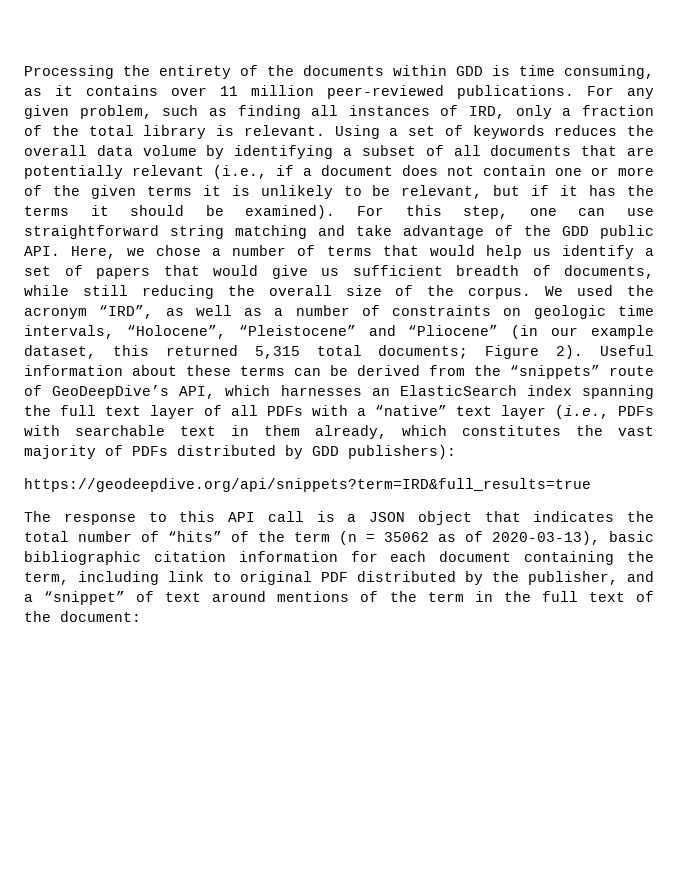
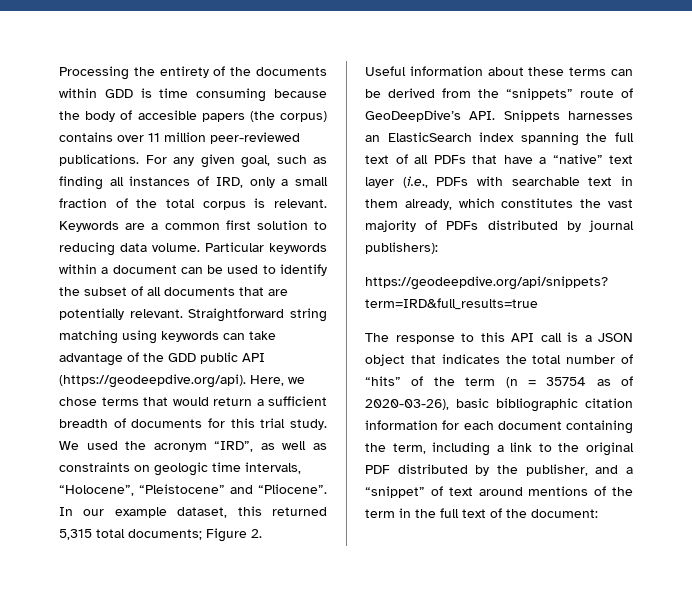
- Processing the entirety of the documents within GDD is time consuming, as it contains over 11 million peer-reviewed publications.
+ Processing the entirety of the documents within GDD is time consuming because the body of accesible papers (the corpus) contains over 11 million peer-reviewed publications.
- For any given problem, such as finding all instances of IRD, only a fraction of the total library is relevant.
+ For any given goal, such as finding all instances of IRD, only a small fraction of the total corpus is relevant.
- Using a set of keywords reduces the overall data volume by identifying a subset of all documents that are potentially relevant (i.e., if a document does not contain one or more of the given terms it is unlikely to be relevant, but if it has the terms it should be examined). For this step, one can use straightforward string matching and take advantage of the GDD public API. Here, we chose a number of terms that would help us identify a set of papers that would give us sufficient breadth of documents, while still reducing the overall size of the corpus.
+ Keywords are a common first solution to reducing data volume. Particular keywords within a document can be used to identify the subset of all documents that are potentially relevant. Straightforward string matching using keywords can take advantage of the GDD public API (https://geodeepdive.org/api). Here, we chose terms that would return a sufficient breadth of documents for this trial study.
- We used the acronym “IRD”, as well as a number of constraints on geologic time intervals, “Holocene”, “Pleistocene” and “Pliocene” (in our example dataset, this returned 5,315 total documents;
+ We used the acronym “IRD”, as well as constraints on geologic time intervals, “Holocene”, “Pleistocene” and “Pliocene”. In our example dataset, this returned 5,315 total documents;
- Figure 2). Useful information about these terms can be derived from the “snippets” route of GeoDeepDive’s API, which harnesses an ElasticSearch index spanning the full text layer of all PDFs with a “native” text layer (i.e., PDFs with searchable text in them already, which constitutes the vast majority of PDFs distributed by GDD publishers):
+ Figure 2.
+ Useful information about these terms can be derived from the “snippets” route of GeoDeepDive’s API. Snippets harnesses an ElasticSearch index spanning the full text of all PDFs that have a “native” text layer (i.e., PDFs with searchable text in them already, which constitutes the vast majority of PDFs distributed by journal publishers):
- The response to this API call is a JSON object that indicates the total number of “hits” of the term (n = 35062 as of 2020-03-13), basic bibliographic citation information for each document containing the term, including link to original PDF distributed by the publisher, and a “snippet” of text around mentions of the term in the full text of the document:
+ The response to this API call is a JSON object that indicates the total number of “hits” of the term (n = 35754 as of 2020-03-26), basic bibliographic citation information for each document containing the term, including a link to the original PDF distributed by the publisher, and a “snippet” of text around mentions of the term in the full text of the document:

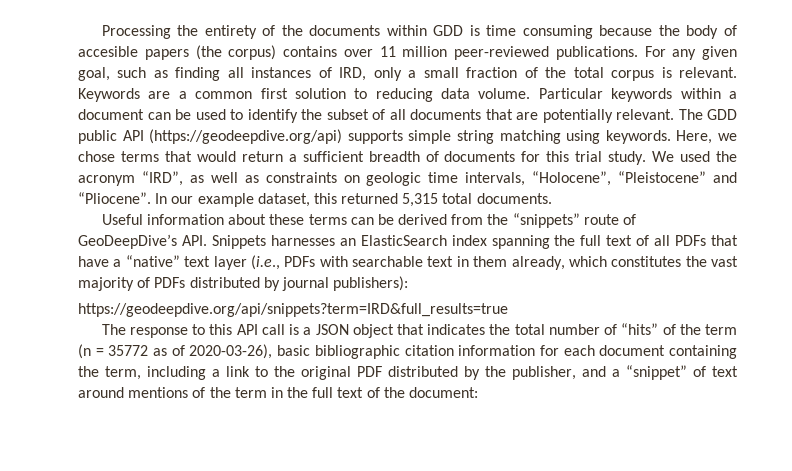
- Straightforward string matching using keywords can take advantage of the GDD public API (https://geodeepdive.org/api). Here, we chose terms that would return a sufficient breadth of documents for this trial study.
+ The GDD public API (https://geodeepdive.org/api) supports simple string matching using keywords. Here, we chose terms that would return a sufficient breadth of documents for this trial study.
- In our example dataset, this returned 5,315 total documents; Figure 2.
+ In our example dataset, this returned 5,315 total documents.
- The response to this API call is a JSON object that indicates the total number of “hits” of the term (n = 35754 as of 2020-03-26), basic bibliographic citation information for each document containing the term, including a link to the original PDF distributed by the publisher, and a “snippet” of text around mentions of the term in the full text of the document:
+ The response to this API call is a JSON object that indicates the total number of “hits” of the term (n = 35772 as of 2020-03-26), basic bibliographic citation information for each document containing the term, including a link to the original PDF distributed by the publisher, and a “snippet” of text around mentions of the term in the full text of the document:

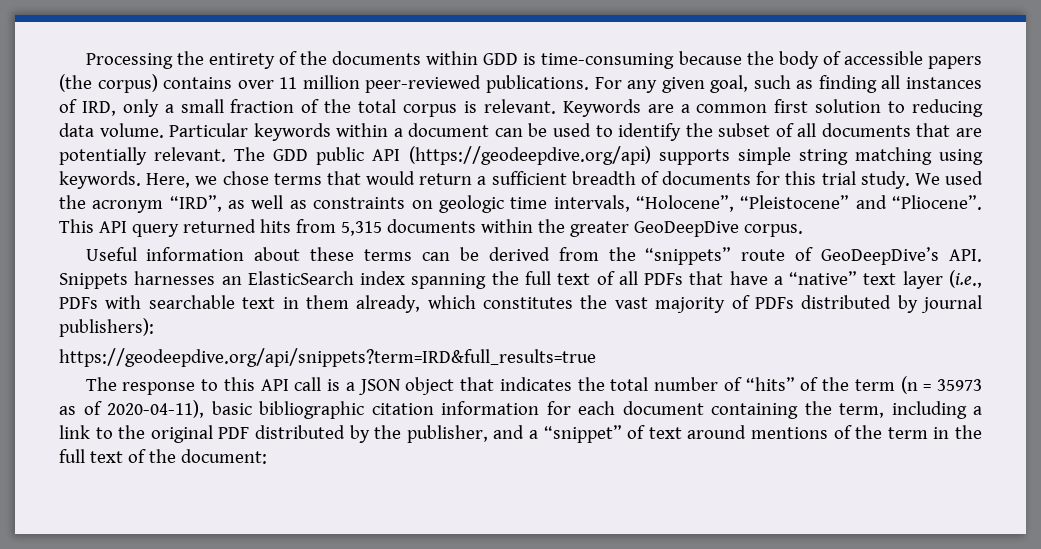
- Processing the entirety of the documents within GDD is time consuming because the body of accesible papers (the corpus) contains over 11 million peer-reviewed publications.
+ Processing the entirety of the documents within GDD is time-consuming because the body of accessible papers (the corpus) contains over 11 million peer-reviewed publications.
- In our example dataset, this returned 5,315 total documents.
+ This API query returned hits from 5,315 documents within the greater GeoDeepDive corpus.
- The response to this API call is a JSON object that indicates the total number of “hits” of the term (n = 35772 as of 2020-03-26), basic bibliographic citation information for each document containing the term, including a link to the original PDF distributed by the publisher, and a “snippet” of text around mentions of the term in the full text of the document:
+ The response to this API call is a JSON object that indicates the total number of “hits” of the term (n = 35973 as of 2020-04-11), basic bibliographic citation information for each document containing the term, including a link to the original PDF distributed by the publisher, and a “snippet” of text around mentions of the term in the full text of the document:

